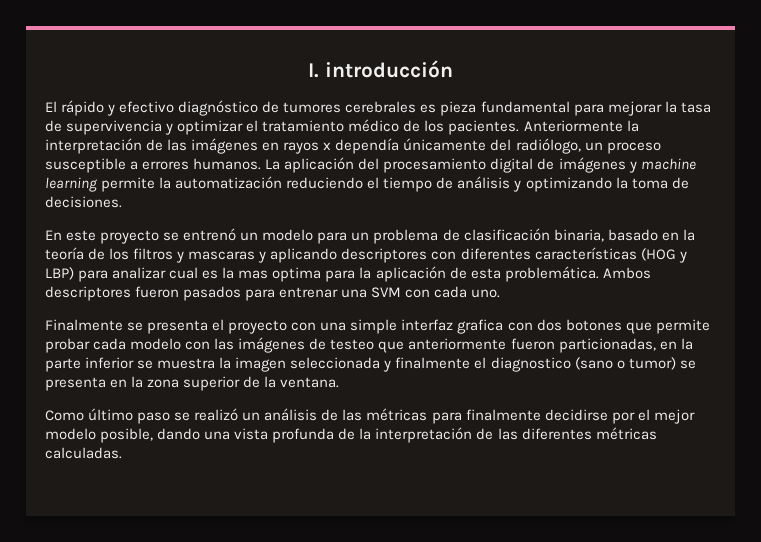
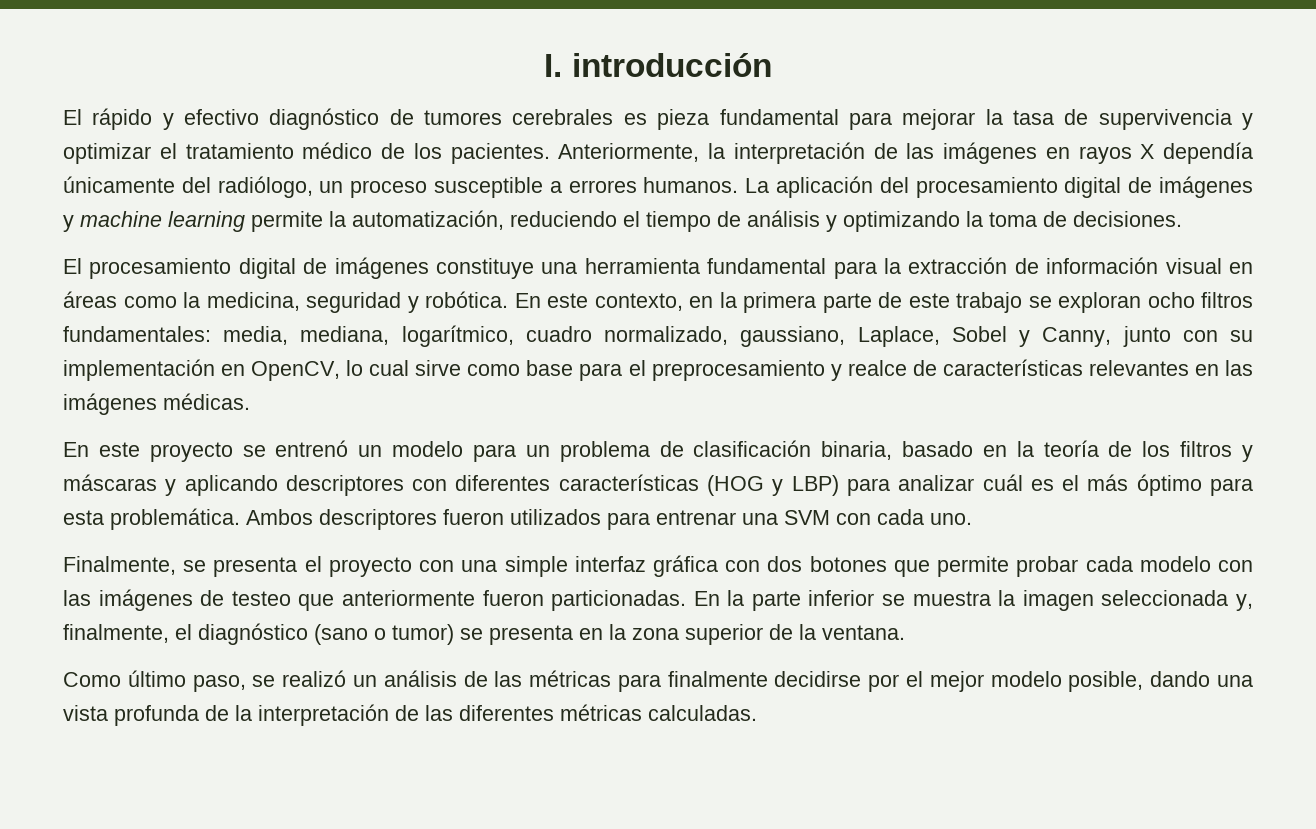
- Anteriormente la interpretación de las imágenes en rayos x dependía únicamente del radiólogo, un proceso susceptible a errores humanos.
+ Anteriormente, la interpretación de las imágenes en rayos X dependía únicamente del radiólogo, un proceso susceptible a errores humanos.
- La aplicación del procesamiento digital de imágenes y machine learning permite la automatización reduciendo el tiempo de análisis y optimizando la toma de decisiones.
+ La aplicación del procesamiento digital de imágenes y machine learning permite la automatización, reduciendo el tiempo de análisis y optimizando la toma de decisiones.
+ El procesamiento digital de imágenes constituye una herramienta fundamental para la extracción de información visual en áreas como la medicina, seguridad y robótica. En este contexto, en la primera parte de este trabajo se exploran ocho filtros fundamentales: media, mediana, logarítmico, cuadro normalizado, gaussiano, Laplace, Sobel y Canny, junto con su implementación en OpenCV, lo cual sirve como base para el preprocesamiento y realce de características relevantes en las imágenes médicas.
- En este proyecto se entrenó un modelo para un problema de clasificación binaria, basado en la teoría de los filtros y mascaras y aplicando descriptores con diferentes características (HOG y LBP) para analizar cual es la mas optima para la aplicación de esta problemática.
+ En este proyecto se entrenó un modelo para un problema de clasificación binaria, basado en la teoría de los filtros y máscaras y aplicando descriptores con diferentes características (HOG y LBP) para analizar cuál es el más óptimo para esta problemática.
- Ambos descriptores fueron pasados para entrenar una SVM con cada uno.
+ Ambos descriptores fueron utilizados para entrenar una SVM con cada uno.
- Finalmente se presenta el proyecto con una simple interfaz grafica con dos botones que permite probar cada modelo con las imágenes de testeo que anteriormente fueron particionadas, en la parte inferior se muestra la imagen seleccionada y finalmente el diagnostico (sano o tumor) se presenta en la zona superior de la ventana.
+ Finalmente, se presenta el proyecto con una simple interfaz gráfica con dos botones que permite probar cada modelo con las imágenes de testeo que anteriormente fueron particionadas. En la parte inferior se muestra la imagen seleccionada y, finalmente, el diagnóstico (sano o tumor) se presenta en la zona superior de la ventana.
- Como último paso se realizó un análisis de las métricas para finalmente decidirse por el mejor modelo posible, dando una vista profunda de la interpretación de las diferentes métricas calculadas.
+ Como último paso, se realizó un análisis de las métricas para finalmente decidirse por el mejor modelo posible, dando una vista profunda de la interpretación de las diferentes métricas calculadas.

